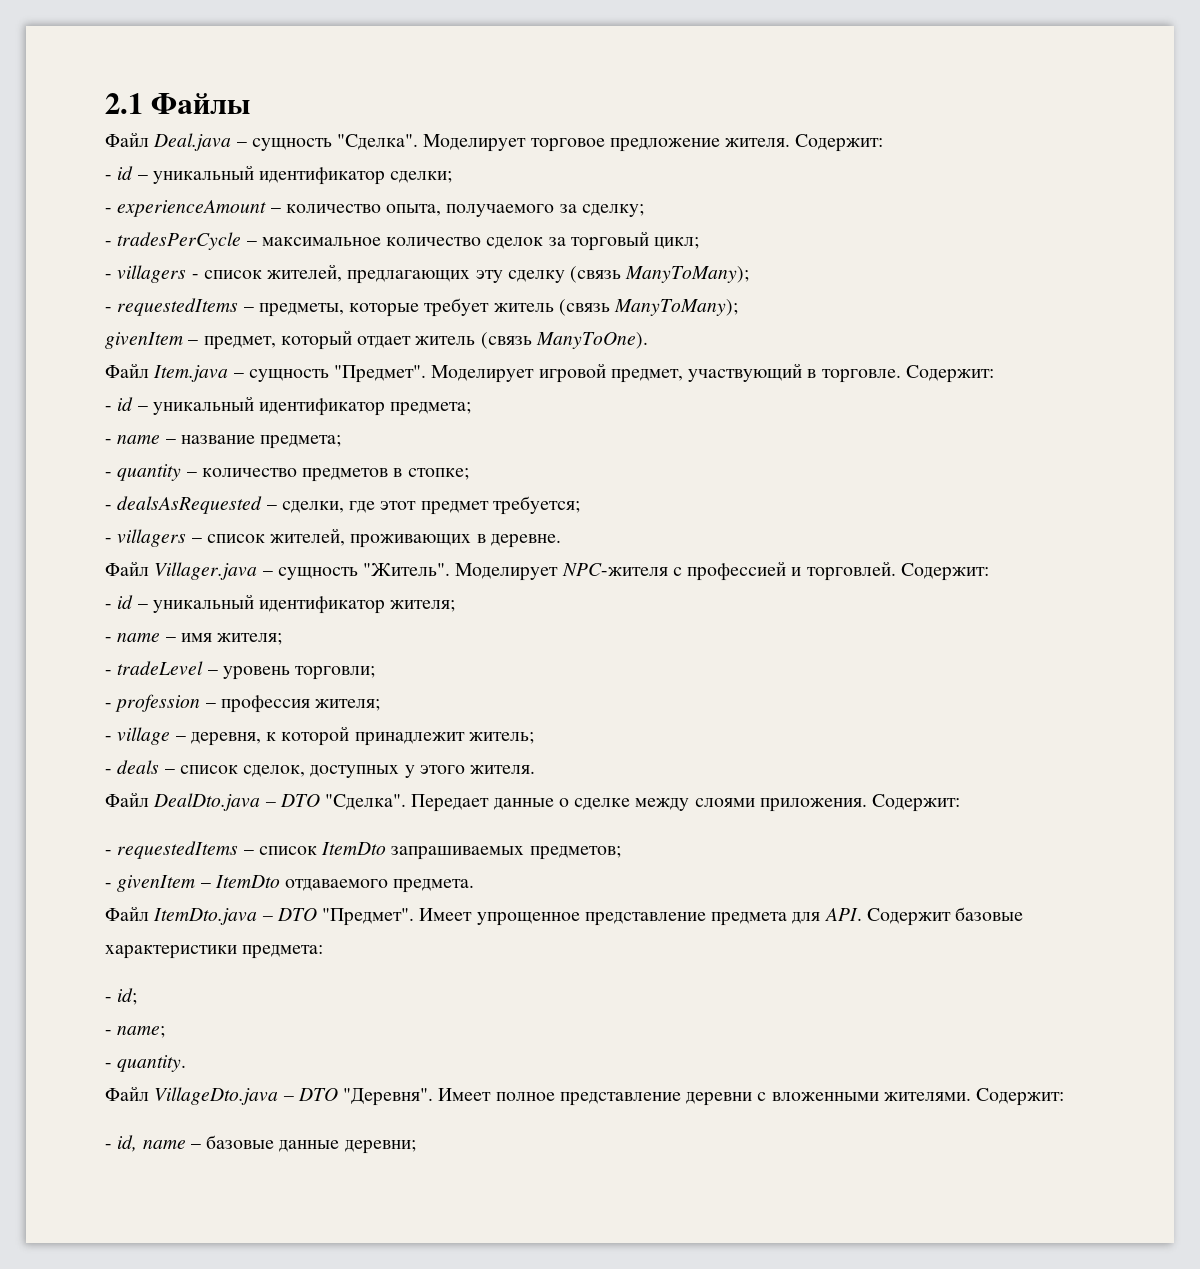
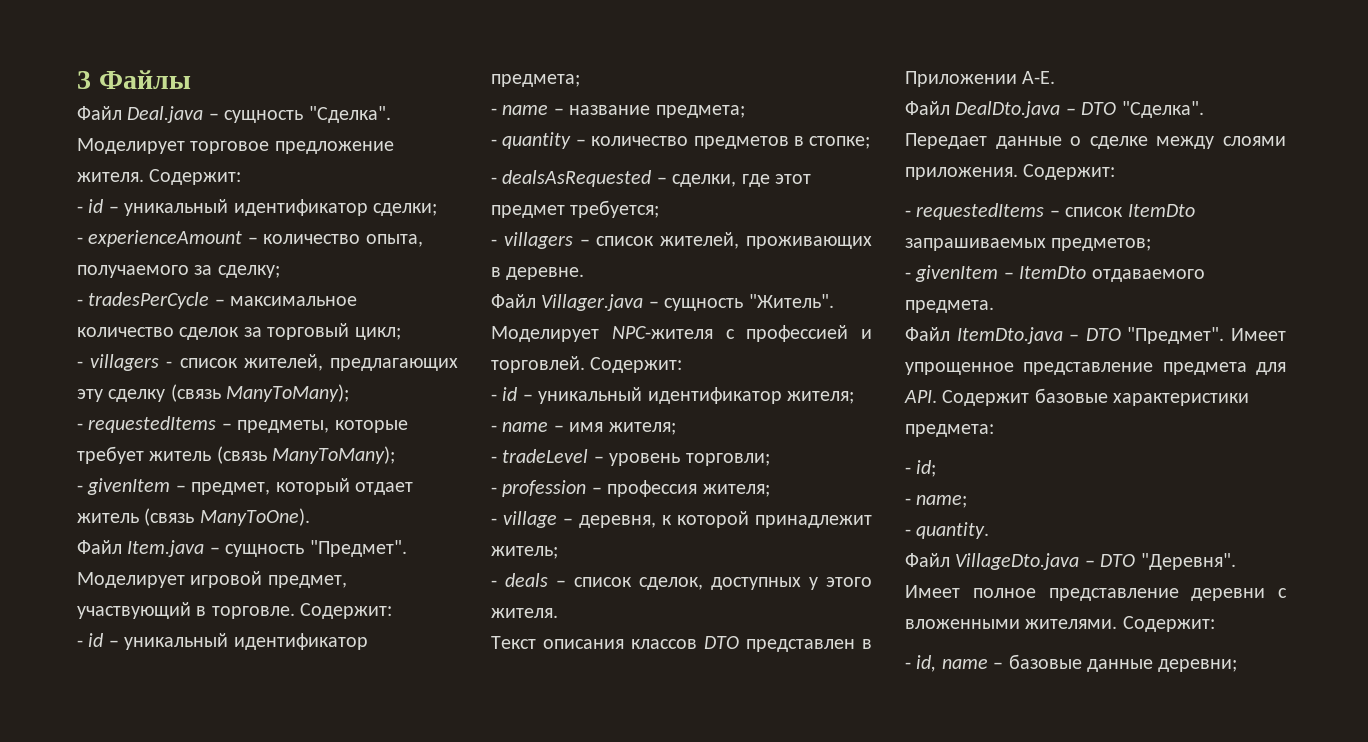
- 2.1 Файлы
+ 3 Файлы
- givenItem – предмет, который отдает житель (связь ManyToOne).
+ - givenItem – предмет, который отдает житель (связь ManyToOne).
+ Текст описания классов DTO представлен в Приложении А-Е.

